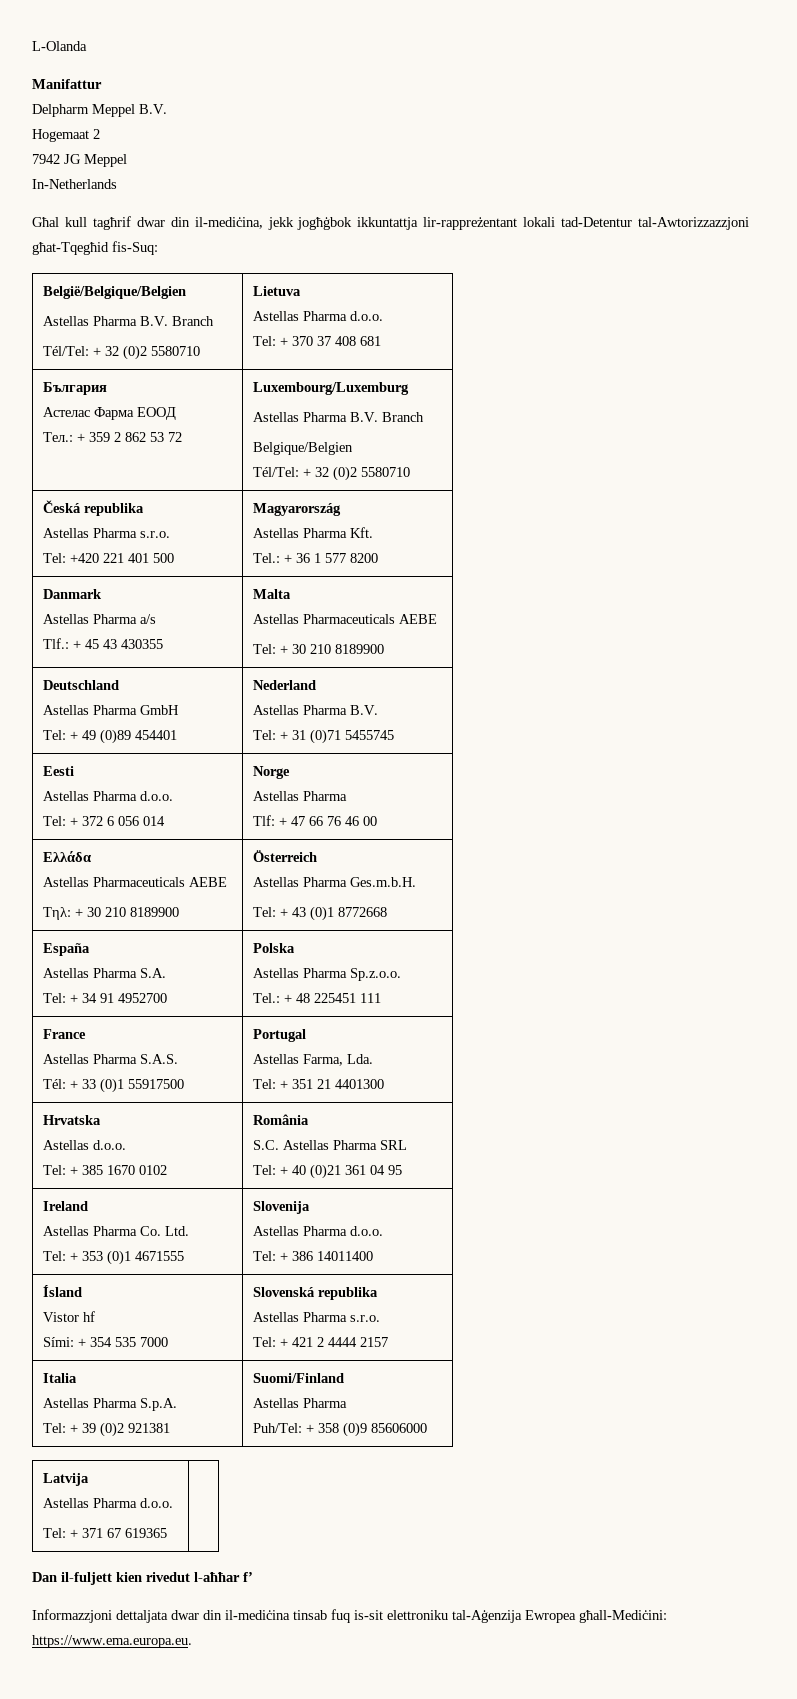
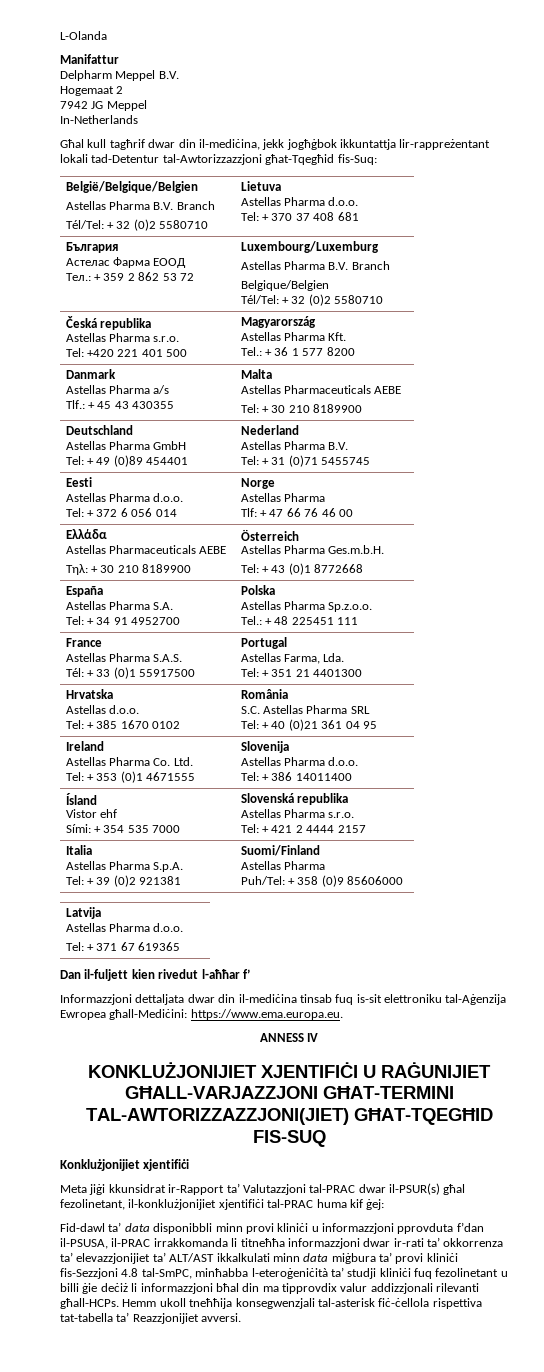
  Ísland
- Vistor hf
+ Vistor ehf
+ ANNESS IV
+ KONKLUŻJONIJIET XJENTIFIĊI U RAĠUNIJIET GĦALL-VARJAZZJONI GĦAT-TERMINI TAL-AWTORIZZAZZJONI(JIET) GĦAT-TQEGĦID FIS-SUQ
+ Konklużjonijiet xjentifiċi
+ Meta jiġi kkunsidrat ir-Rapport ta’ Valutazzjoni tal-PRAC dwar il-PSUR(s) għal fezolinetant, il-konklużjonijiet xjentifiċi tal-PRAC huma kif ġej:
+ Fid-dawl ta’ data disponibbli minn provi kliniċi u informazzjoni pprovduta f’dan il-PSUSA, il-PRAC irrakkomanda li titneħħa informazzjoni dwar ir-rati ta’ okkorrenza ta’ elevazzjonijiet ta’ ALT/AST ikkalkulati minn data miġbura ta’ provi kliniċi fis-Sezzjoni 4.8 tal-SmPC, minħabba l-eteroġeniċità ta’ studji kliniċi fuq fezolinetant u billi ġie deċiż li informazzjoni bħal din ma tipprovdix valur addizzjonali rilevanti għall-HCPs. Hemm ukoll tneħħija konsegwenzjali tal-asterisk fiċ-ċellola rispettiva tat-tabella ta’ Reazzjonijiet avversi.

